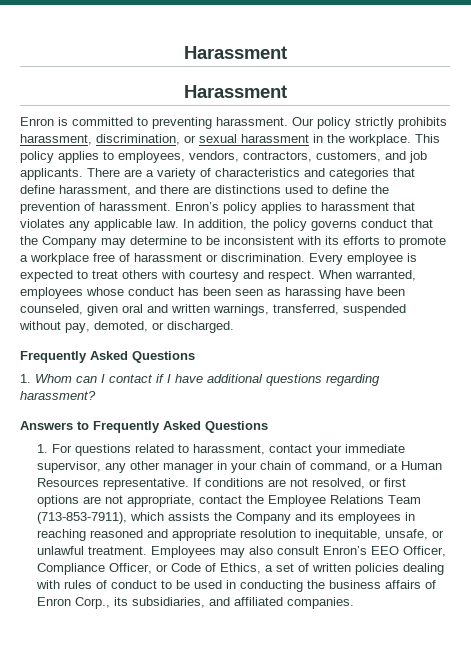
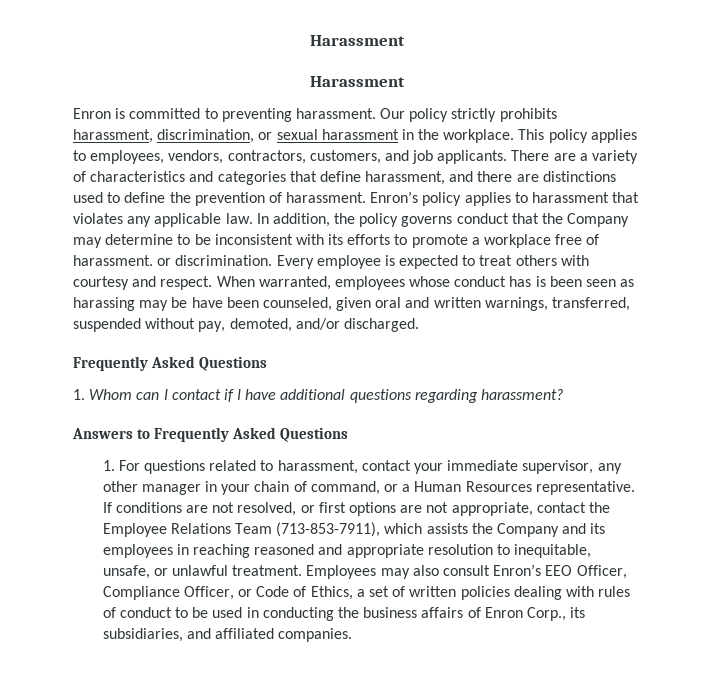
- In addition, the policy governs conduct that the Company may determine to be inconsistent with its efforts to promote a workplace free of harassment or discrimination.
+ In addition, the policy governs conduct that the Company may determine to be inconsistent with its efforts to promote a workplace free of harassment. or discrimination.
- When warranted, employees whose conduct has been seen as harassing have been counseled, given oral and written warnings, transferred, suspended without pay, demoted, or discharged.
+ When warranted, employees whose conduct has is been seen as harassing may be have been counseled, given oral and written warnings, transferred, suspended without pay, demoted, and/or discharged.

